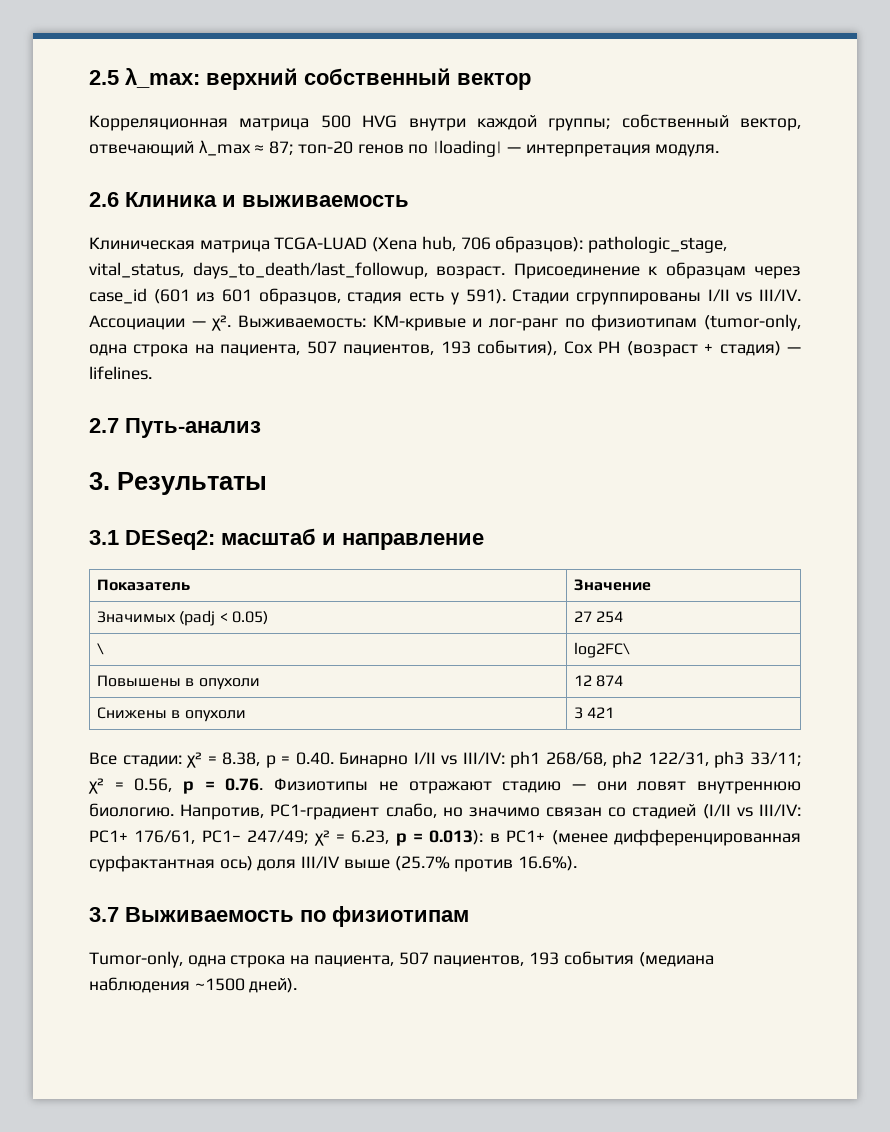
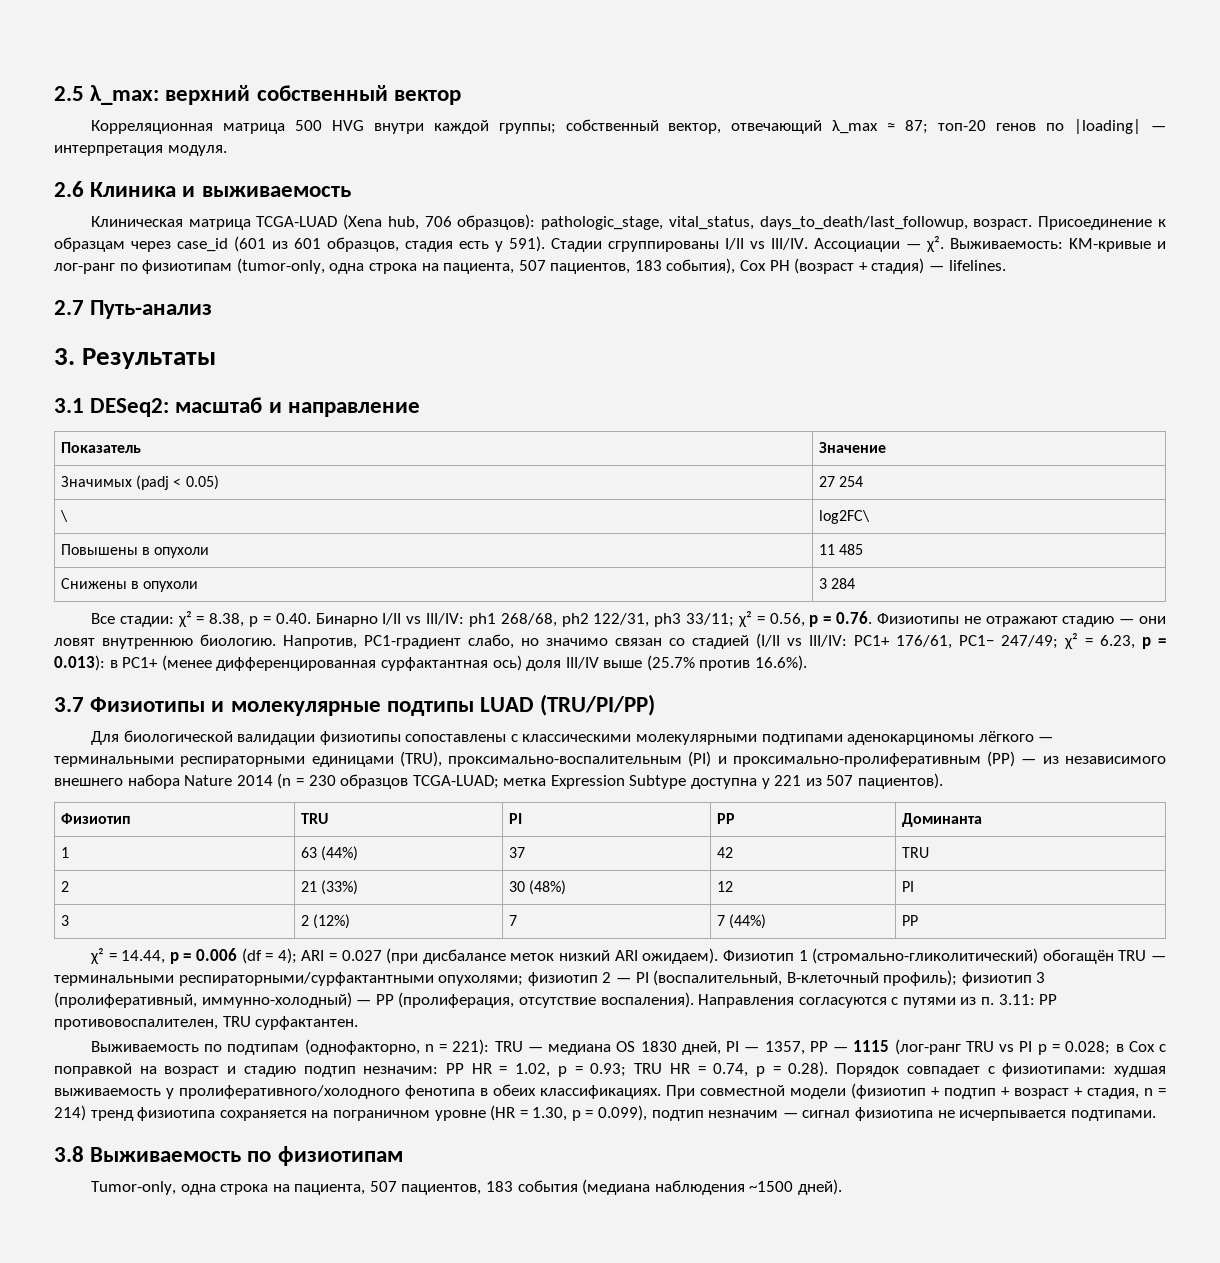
- Выживаемость: KM-кривые и лог-ранг по физиотипам (tumor-only, одна строка на пациента, 507 пациентов, 193 события), Cox PH (возраст + стадия) — lifelines.
+ Выживаемость: KM-кривые и лог-ранг по физиотипам (tumor-only, одна строка на пациента, 507 пациентов, 183 события), Cox PH (возраст + стадия) — lifelines.
- Повышены в опухоли | 12 874
+ Повышены в опухоли | 11 485
- Снижены в опухоли | 3 421
+ Снижены в опухоли | 3 284
- 3.7 Выживаемость по физиотипам
+ 3.7 Физиотипы и молекулярные подтипы LUAD (TRU/PI/PP)
+ Для биологической валидации физиотипы сопоставлены с классическими молекулярными подтипами аденокарциномы лёгкого — терминальными респираторными единицами (TRU), проксимально-воспалительным (PI) и проксимально-пролиферативным (PP) — из независимого внешнего набора Nature 2014 (n = 230 образцов TCGA-LUAD; метка Expression Subtype доступна у 221 из 507 пациентов).
+ Физиотип | TRU | PI | PP | Доминанта
+ 1 | 63 (44%) | 37 | 42 | TRU
+ 2 | 21 (33%) | 30 (48%) | 12 | PI
+ 3 | 2 (12%) | 7 | 7 (44%) | PP
+ χ² = 14.44, p = 0.006 (df = 4); ARI = 0.027 (при дисбалансе меток низкий ARI ожидаем). Физиотип 1 (стромально-гликолитический) обогащён TRU — терминальными респираторными/сурфактантными опухолями; физиотип 2 — PI (воспалительный, B-клеточный профиль); физиотип 3 (пролиферативный, иммунно-холодный) — PP (пролиферация, отсутствие воспаления). Направления согласуются с путями из п. 3.11: PP противовоспалителен, TRU сурфактантен.
+ Выживаемость по подтипам (однофакторно, n = 221): TRU — медиана OS 1830 дней, PI — 1357, PP — 1115 (лог-ранг TRU vs PI p = 0.028; в Cox с поправкой на возраст и стадию подтип незначим: PP HR = 1.02, p = 0.93; TRU HR = 0.74, p = 0.28). Порядок совпадает с физиотипами: худшая выживаемость у пролиферативного/холодного фенотипа в обеих классификациях. При совместной модели (физиотип + подтип + возраст + стадия, n = 214) тренд физиотипа сохраняется на пограничном уровне (HR = 1.30, p = 0.099), подтип незначим — сигнал физиотипа не исчерпывается подтипами.
+ 3.8 Выживаемость по физиотипам
- Tumor-only, одна строка на пациента, 507 пациентов, 193 события (медиана наблюдения ~1500 дней).
+ Tumor-only, одна строка на пациента, 507 пациентов, 183 события (медиана наблюдения ~1500 дней).

